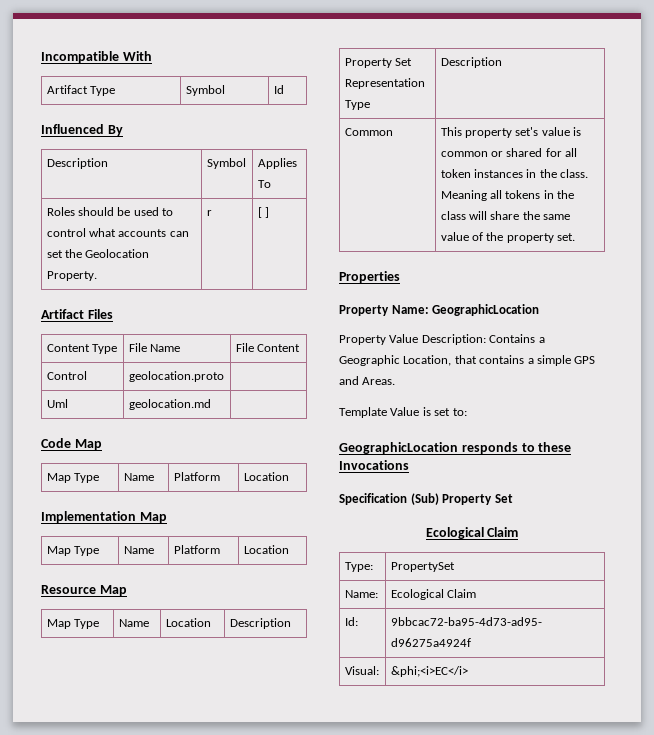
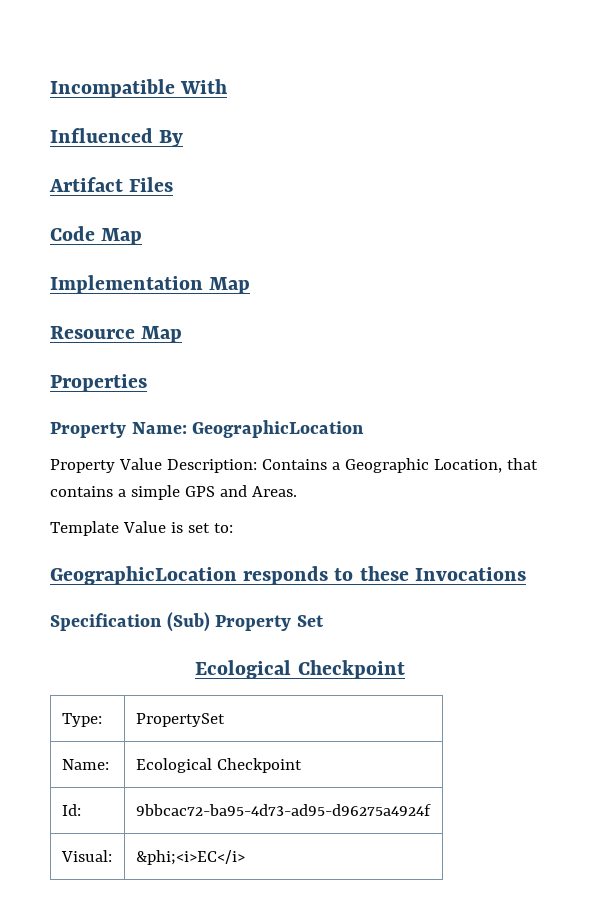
- Artifact Type | Symbol | Id
  Influenced By
- Description | Symbol | Applies To
- Roles should be used to control what accounts can set the Geolocation Property. | r | [ ]
  Artifact Files
- Content Type | File Name | File Content
- Control | geolocation.proto |
- Uml | geolocation.md |
  Code Map
- Map Type | Name | Platform | Location
  Implementation Map
- Map Type | Name | Platform | Location
  Resource Map
- Map Type | Name | Location | Description
- Property Set Representation Type | Description
- Common | This property set's value is common or shared for all token instances in the class. Meaning all tokens in the class will share the same value of the property set.
  Specification (Sub) Property Set
- Ecological Claim
+ Ecological Checkpoint
- Name: | Ecological Claim
+ Name: | Ecological Checkpoint

